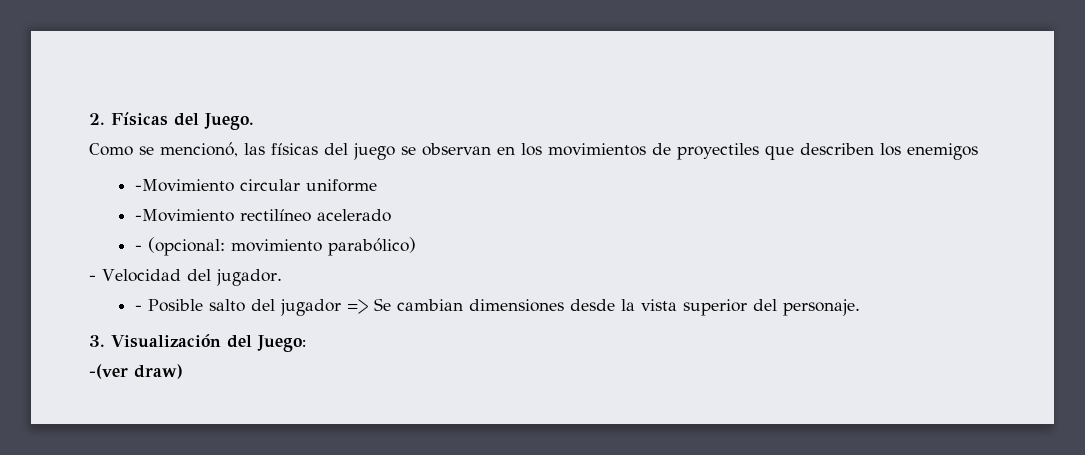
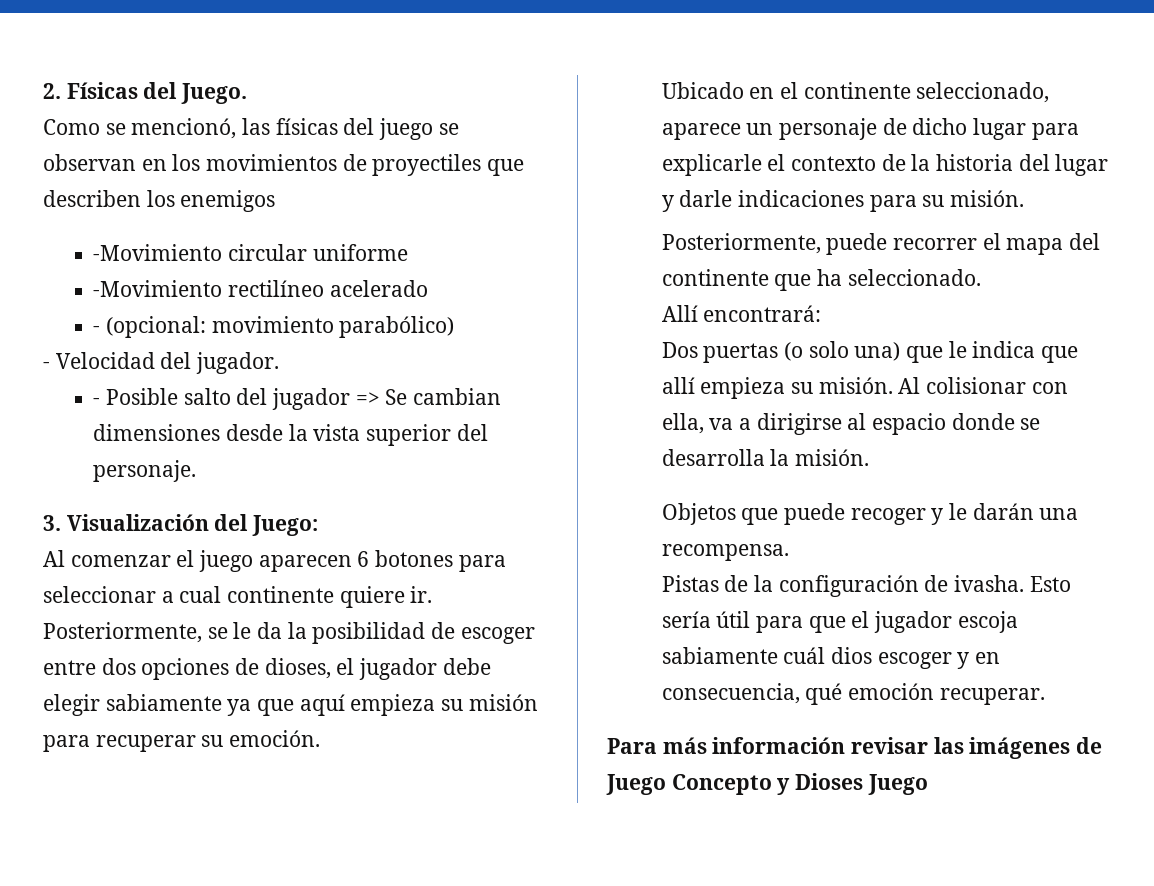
- -(ver draw)
+ Al comenzar el juego aparecen 6 botones para seleccionar a cual continente quiere ir. Posteriormente, se le da la posibilidad de escoger entre dos opciones de dioses, el jugador debe elegir sabiamente ya que aquí empieza su misión para recuperar su emoción.
+ Ubicado en el continente seleccionado, aparece un personaje de dicho lugar para explicarle el contexto de la historia del lugar y darle indicaciones para su misión.
+ Posteriormente, puede recorrer el mapa del continente que ha seleccionado.
+ Allí encontrará:
+ Dos puertas (o solo una) que le indica que allí empieza su misión. Al colisionar con ella, va a dirigirse al espacio donde se desarrolla la misión.
+ Objetos que puede recoger y le darán una recompensa.
+ Pistas de la configuración de ivasha. Esto sería útil para que el jugador escoja sabiamente cuál dios escoger y en consecuencia, qué emoción recuperar.
+ Para más información revisar las imágenes de Juego Concepto y Dioses Juego

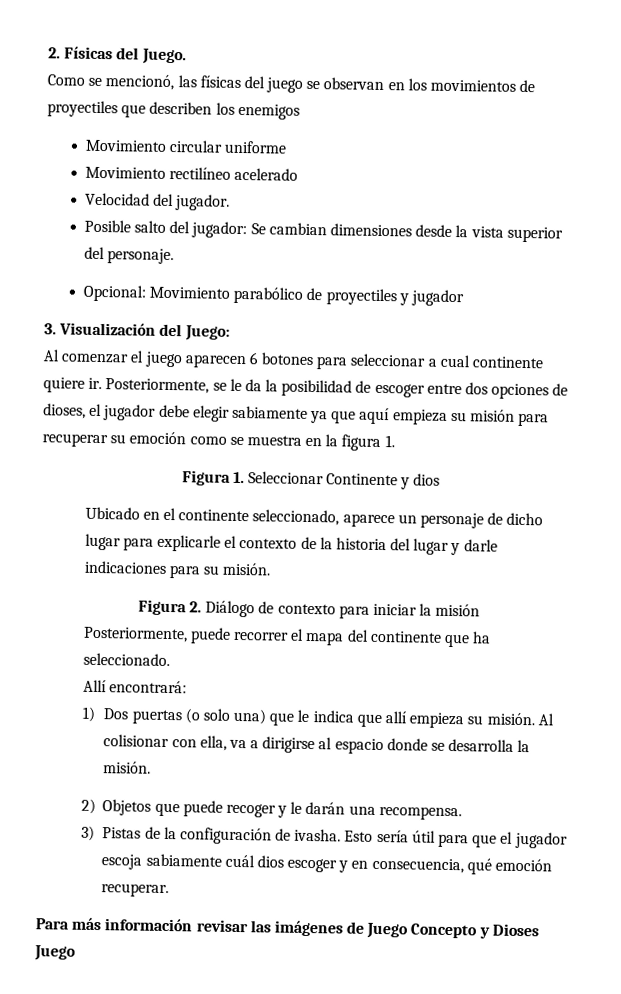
- -Movimiento circular uniforme
+ Movimiento circular uniforme
- -Movimiento rectilíneo acelerado
+ Movimiento rectilíneo acelerado
- - (opcional: movimiento parabólico)
- - Velocidad del jugador.
+ Velocidad del jugador.
- - Posible salto del jugador => Se cambian dimensiones desde la vista superior del personaje.
+ Posible salto del jugador: Se cambian dimensiones desde la vista superior del personaje.
+ Opcional: Movimiento parabólico de proyectiles y jugador
- Posteriormente, se le da la posibilidad de escoger entre dos opciones de dioses, el jugador debe elegir sabiamente ya que aquí empieza su misión para recuperar su emoción.
+ Posteriormente, se le da la posibilidad de escoger entre dos opciones de dioses, el jugador debe elegir sabiamente ya que aquí empieza su misión para recuperar su emoción como se muestra en la figura 1.
+ Figura 1. Seleccionar Continente y dios
+ Figura 2. Diálogo de contexto para iniciar la misión
- Dos puertas (o solo una) que le indica que allí empieza su misión.
+ 1) Dos puertas (o solo una) que le indica que allí empieza su misión.
- Objetos que puede recoger y le darán una recompensa.
+ 2) Objetos que puede recoger y le darán una recompensa.
- Pistas de la configuración de ivasha.
+ 3) Pistas de la configuración de ivasha.

